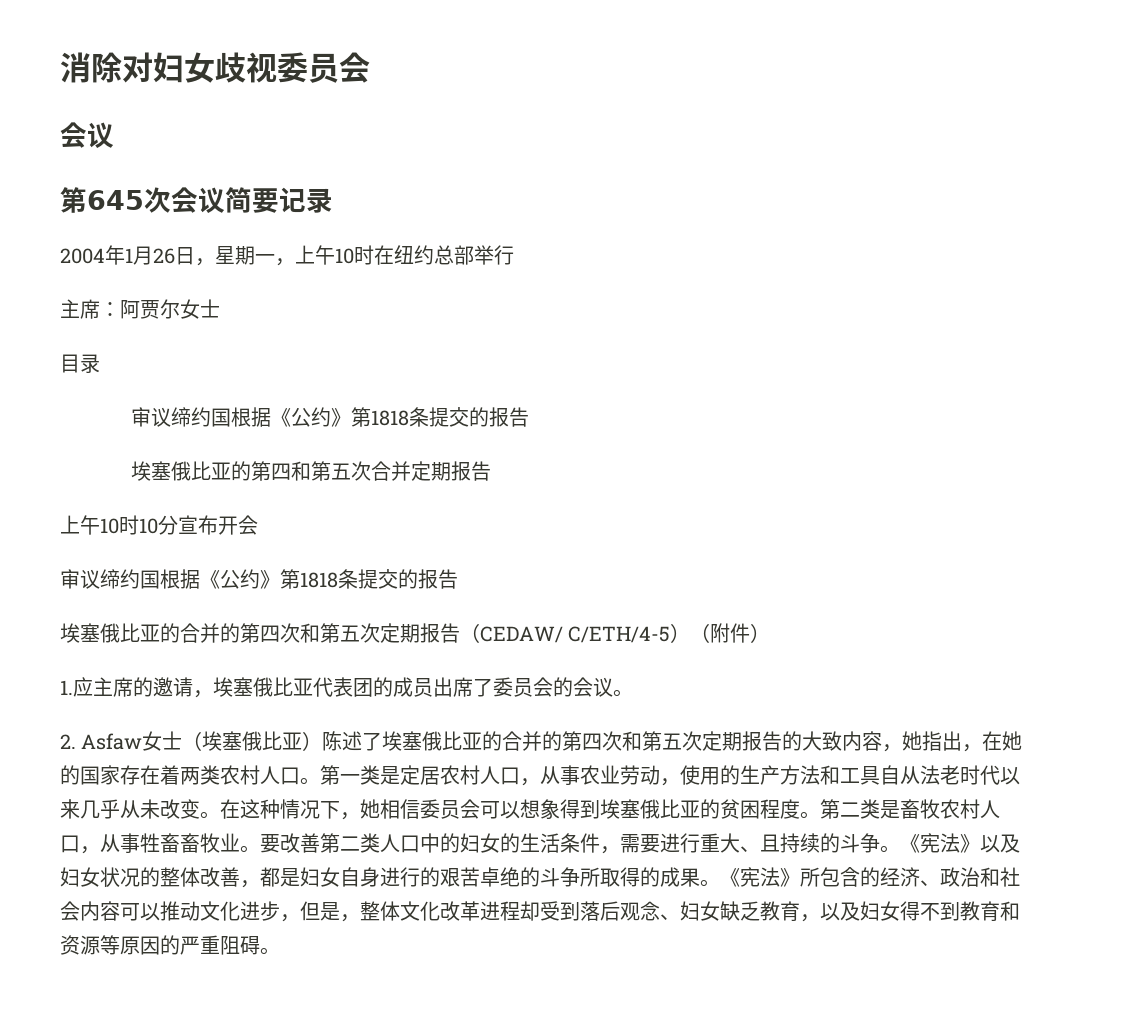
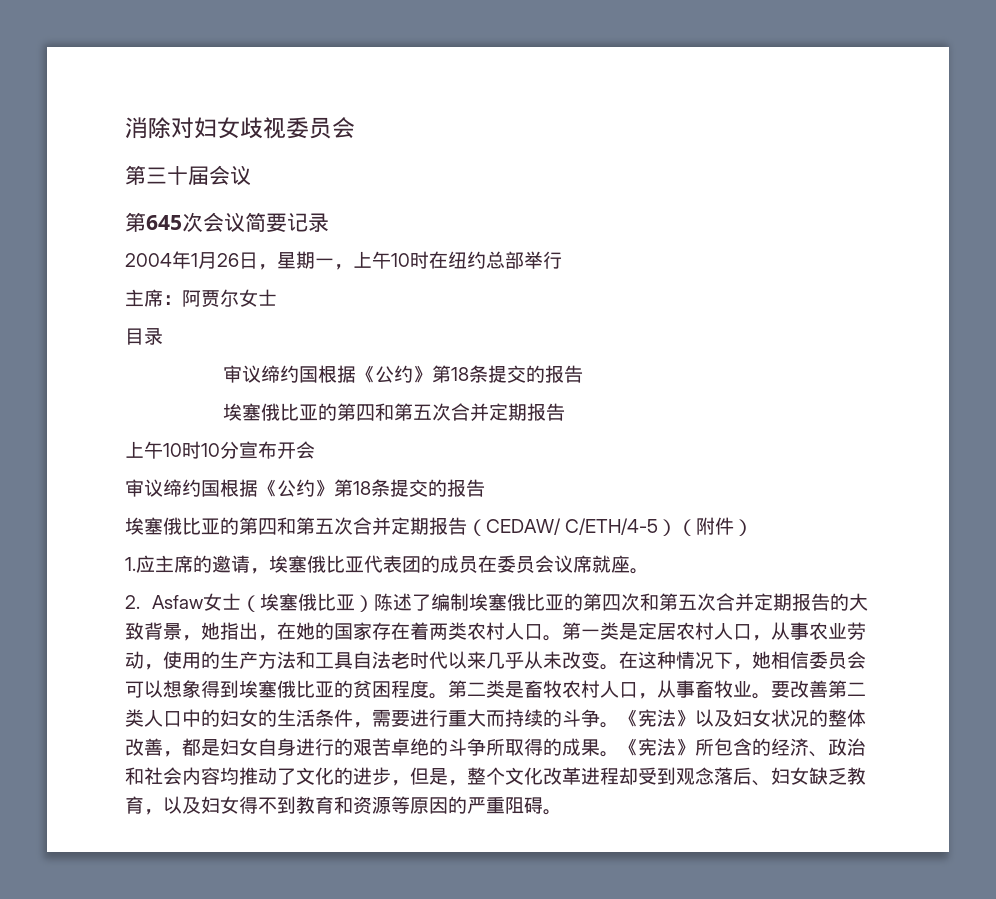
  消除对妇女歧视委员会
- 会议
+ 第三十届会议
  目录
- 审议缔约国根据《公约》第1818条提交的报告
+ 审议缔约国根据《公约》第18条提交的报告
  上午10时10分宣布开会
- 审议缔约国根据《公约》第1818条提交的报告
- 埃塞俄比亚的合并的第四次和第五次定期报告（CEDAW/ C/ETH/4-5）（附件）
+ 审议缔约国根据《公约》第18条提交的报告
+ 埃塞俄比亚的第四和第五次合并定期报告（CEDAW/ C/ETH/4-5）（附件）
- 1.应主席的邀请，埃塞俄比亚代表团的成员出席了委员会的会议。
+ 1.应主席的邀请，埃塞俄比亚代表团的成员在委员会议席就座。
- 2. Asfaw女士（埃塞俄比亚）陈述了埃塞俄比亚的合并的第四次和第五次定期报告的大致内容，她指出，在她的国家存在着两类农村人口。
+ 2. Asfaw女士（埃塞俄比亚）陈述了编制埃塞俄比亚的第四次和第五次合并定期报告的大致背景，她指出，在她的国家存在着两类农村人口。
- 第一类是定居农村人口，从事农业劳动，使用的生产方法和工具自从法老时代以来几乎从未改变。
+ 第一类是定居农村人口，从事农业劳动，使用的生产方法和工具自法老时代以来几乎从未改变。
- 第二类是畜牧农村人口，从事牲畜畜牧业。
+ 第二类是畜牧农村人口，从事畜牧业。
- 要改善第二类人口中的妇女的生活条件，需要进行重大、且持续的斗争。
+ 要改善第二类人口中的妇女的生活条件，需要进行重大而持续的斗争。
- 《宪法》所包含的经济、政治和社会内容可以推动文化进步，但是，整体文化改革进程却受到落后观念、妇女缺乏教育，以及妇女得不到教育和资源等原因的严重阻碍。
+ 《宪法》所包含的经济、政治和社会内容均推动了文化的进步，但是，整个文化改革进程却受到观念落后、妇女缺乏教育，以及妇女得不到教育和资源等原因的严重阻碍。

